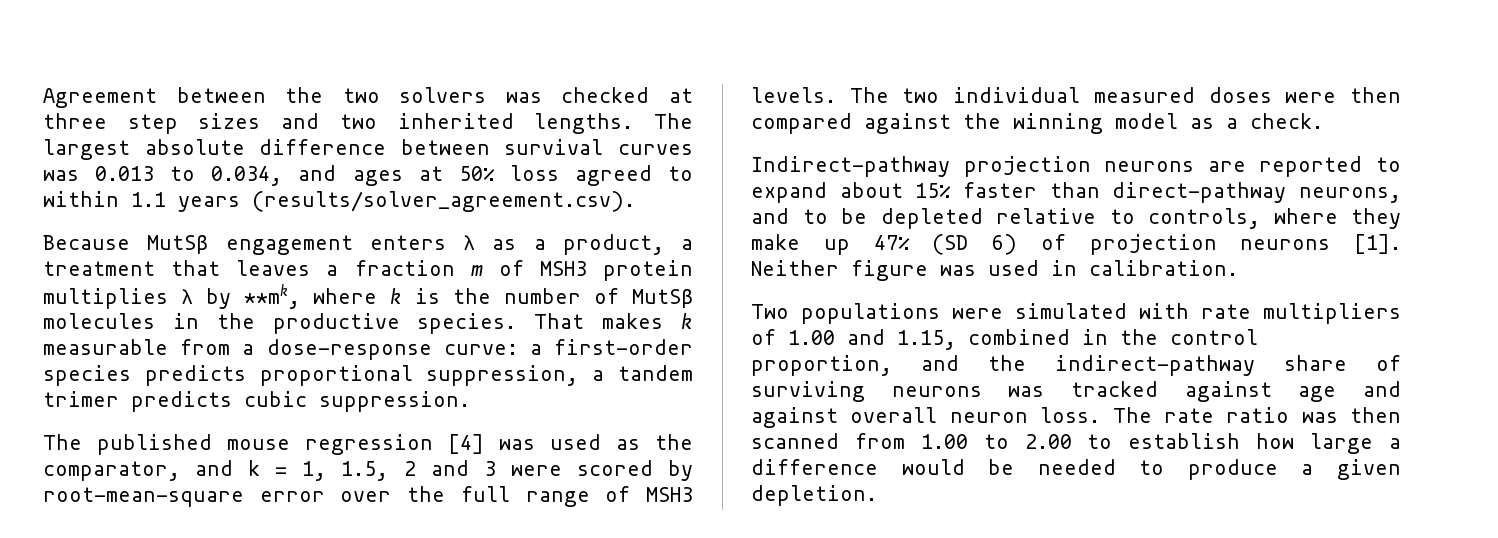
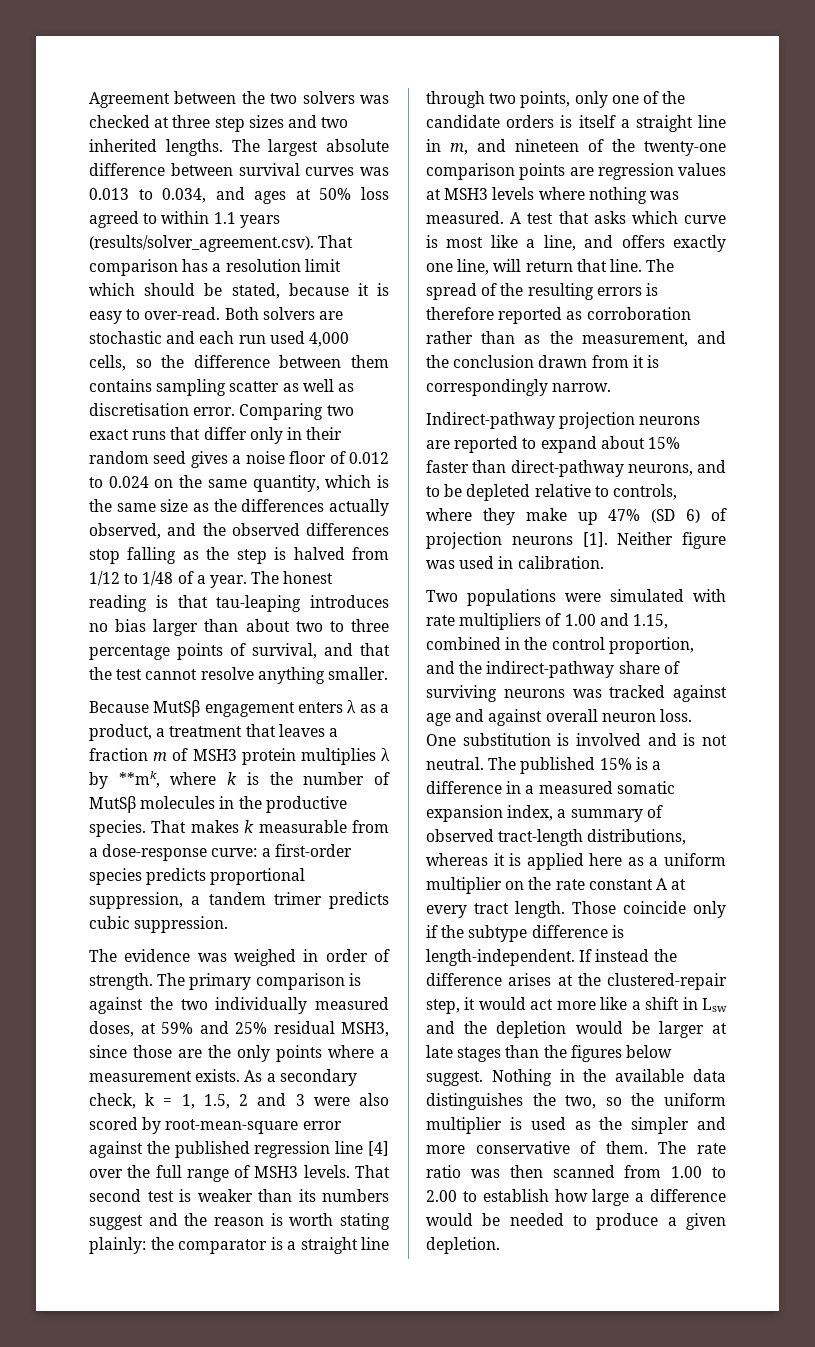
- The largest absolute difference between survival curves was 0.013 to 0.034, and ages at 50% loss agreed to within 1.1 years (results/solver_agreement.csv).
+ The largest absolute difference between survival curves was 0.013 to 0.034, and ages at 50% loss agreed to within 1.1 years (results/solver_agreement.csv). That comparison has a resolution limit which should be stated, because it is easy to over-read. Both solvers are stochastic and each run used 4,000 cells, so the difference between them contains sampling scatter as well as discretisation error. Comparing two exact runs that differ only in their random seed gives a noise floor of 0.012 to 0.024 on the same quantity, which is the same size as the differences actually observed, and the observed differences stop falling as the step is halved from 1/12 to 1/48 of a year. The honest reading is that tau-leaping introduces no bias larger than about two to three percentage points of survival, and that the test cannot resolve anything smaller.
- The published mouse regression [4] was used as the comparator, and k = 1, 1.5, 2 and 3 were scored by root-mean-square error over the full range of MSH3 levels.
+ The evidence was weighed in order of strength. The primary comparison is against the two individually measured doses, at 59% and 25% residual MSH3, since those are the only points where a measurement exists. As a secondary check, k = 1, 1.5, 2 and 3 were also scored by root-mean-square error against the published regression line [4] over the full range of MSH3 levels.
- The two individual measured doses were then compared against the winning model as a check.
+ That second test is weaker than its numbers suggest and the reason is worth stating plainly: the comparator is a straight line through two points, only one of the candidate orders is itself a straight line in m, and nineteen of the twenty-one comparison points are regression values at MSH3 levels where nothing was measured. A test that asks which curve is most like a line, and offers exactly one line, will return that line. The spread of the resulting errors is therefore reported as corroboration rather than as the measurement, and the conclusion drawn from it is correspondingly narrow.
+ One substitution is involved and is not neutral. The published 15% is a difference in a measured somatic expansion index, a summary of observed tract-length distributions, whereas it is applied here as a uniform multiplier on the rate constant A at every tract length. Those coincide only if the subtype difference is length-independent. If instead the difference arises at the clustered-repair step, it would act more like a shift in Lsw and the depletion would be larger at late stages than the figures below suggest. Nothing in the available data distinguishes the two, so the uniform multiplier is used as the simpler and more conservative of them.

